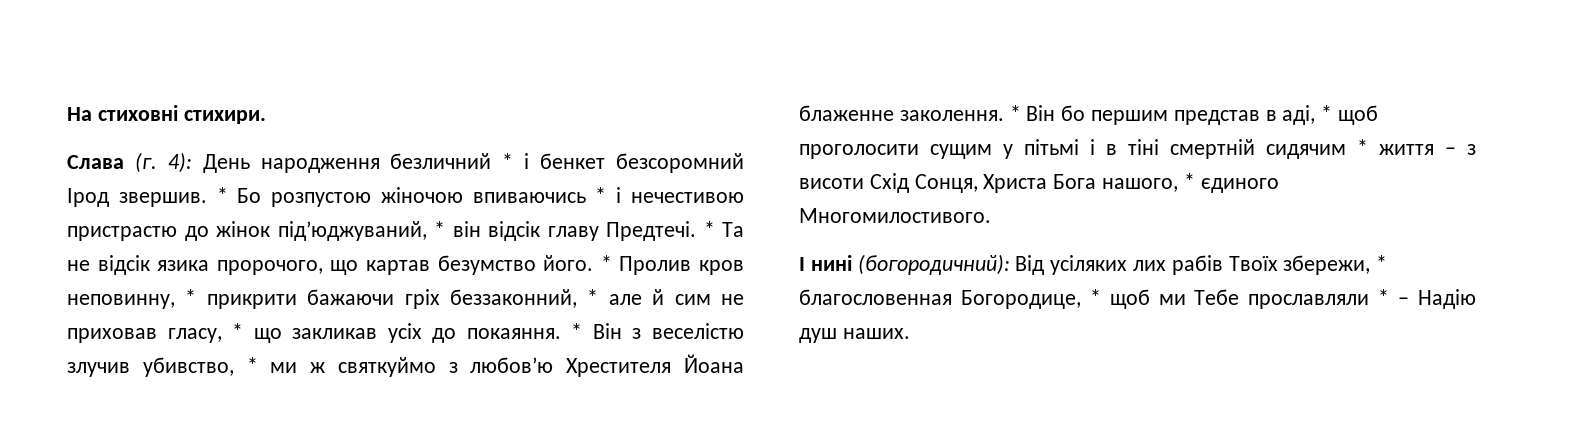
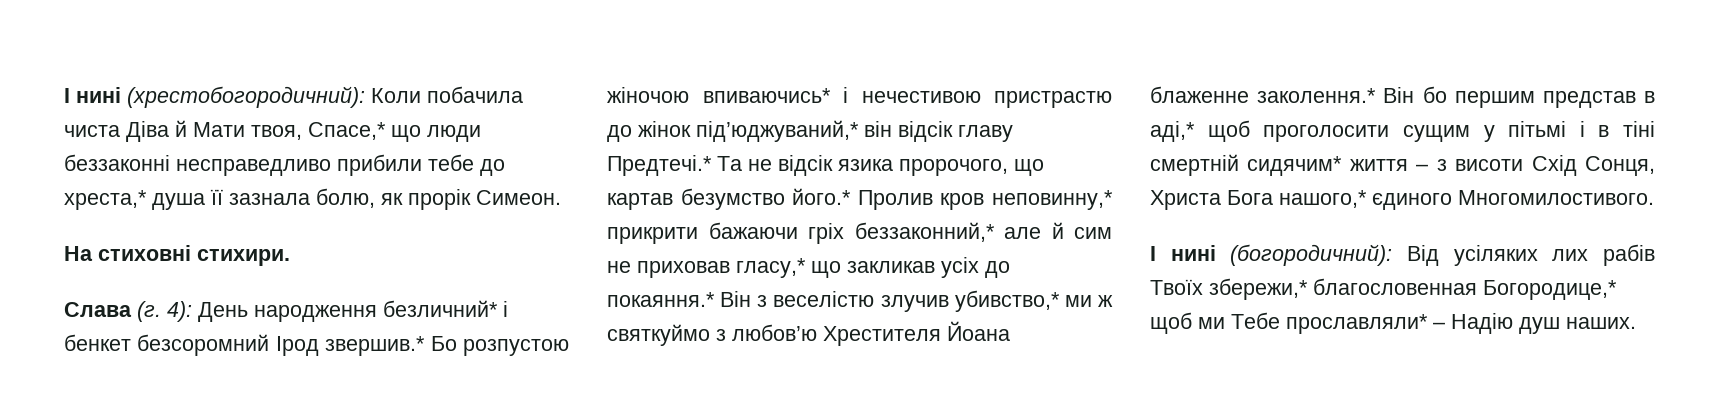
+ І нині (хрестобогородичний): Коли побачила чиста Діва й Мати твоя, Спасе,* що люди беззаконні несправедливо прибили тебе до хреста,* душа її зазнала болю, як прорік Симеон.
- День народження безличний * і бенкет безсоромний Ірод звершив. * Бо розпустою жіночою впиваючись * і нечестивою пристрастю до жінок під’юджуваний, * він відсік главу Предтечі. * Та не відсік язика пророчого, що картав безумство його. * Пролив кров неповинну, * прикрити бажаючи гріх беззаконний, * але й сим не приховав гласу, * що закликав усіх до покаяння. * Він з веселістю злучив убивство, * ми ж святкуймо з любов’ю Хрестителя Йоана блаженне заколення. * Він бо першим представ в аді, * щоб проголосити сущим у пітьмі і в тіні смертній сидячим * життя – з висоти Схід Сонця, Христа Бога нашого, * єдиного Многомилостивого.
+ День народження безличний* і бенкет безсоромний Ірод звершив.* Бо розпустою жіночою впиваючись* і нечестивою пристрастю до жінок під’юджуваний,* він відсік главу Предтечі.* Та не відсік язика пророчого, що картав безумство його.* Пролив кров неповинну,* прикрити бажаючи гріх беззаконний,* але й сим не приховав гласу,* що закликав усіх до покаяння.* Він з веселістю злучив убивство,* ми ж святкуймо з любов’ю Хрестителя Йоана блаженне заколення.* Він бо першим представ в аді,* щоб проголосити сущим у пітьмі і в тіні смертній сидячим* життя – з висоти Схід Сонця, Христа Бога нашого,* єдиного Многомилостивого.
- І нині (богородичний): Від усіляких лих рабів Твоїх збережи, * благословенная Богородице, * щоб ми Тебе прославляли * – Надію душ наших.
+ І нині (богородичний): Від усіляких лих рабів Твоїх збережи,* благословенная Богородице,* щоб ми Тебе прославляли* – Надію душ наших.

